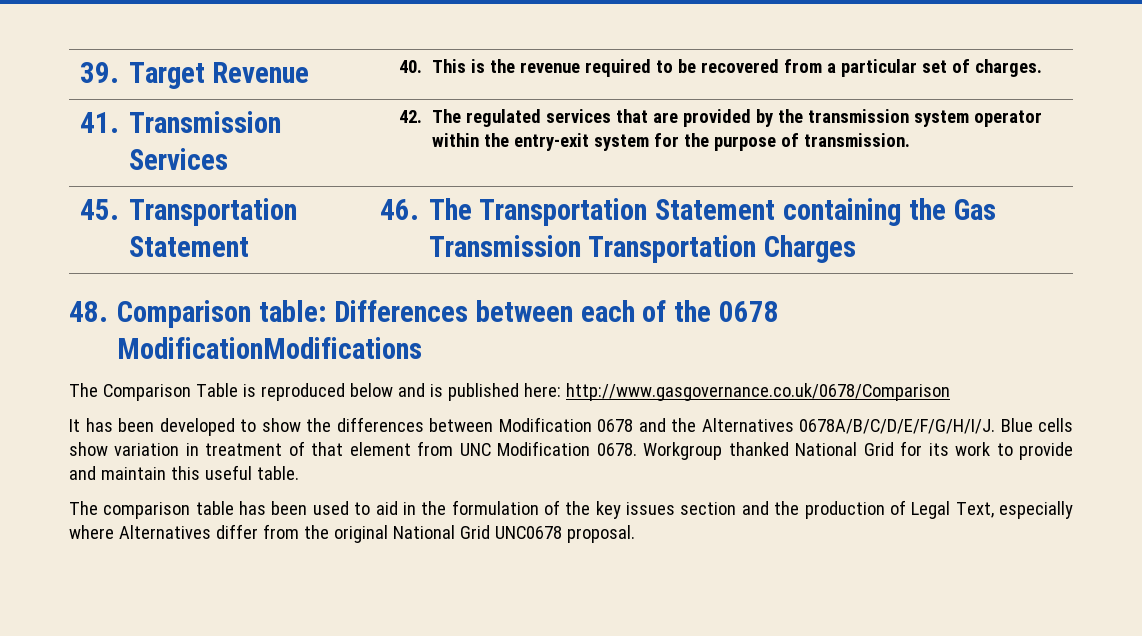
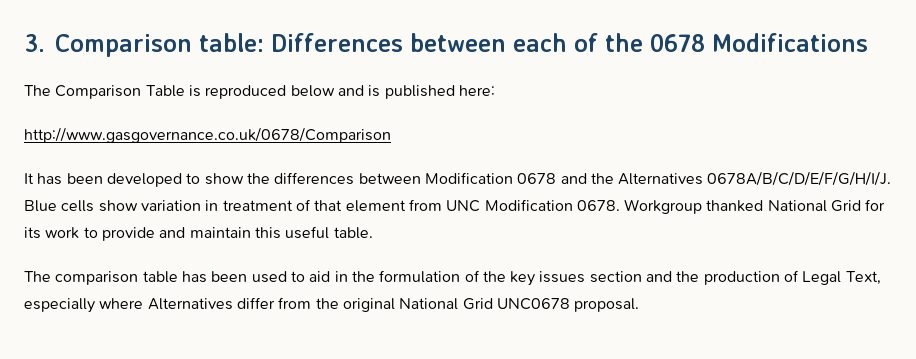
- 39. Target Revenue | 40. This is the revenue required to be recovered from a particular set of charges.
- 41. Transmission Services | 42. The regulated services that are provided by the transmission system operator within the entry-exit system for the purpose of transmission.
- 45. Transportation Statement | 46. The Transportation Statement containing the Gas Transmission Transportation Charges
- 48. Comparison table: Differences between each of the 0678 ModificationModifications
+ 3. Comparison table: Differences between each of the 0678 Modifications
- The Comparison Table is reproduced below and is published here: http://www.gasgovernance.co.uk/0678/Comparison
+ The Comparison Table is reproduced below and is published here:
+ http://www.gasgovernance.co.uk/0678/Comparison

